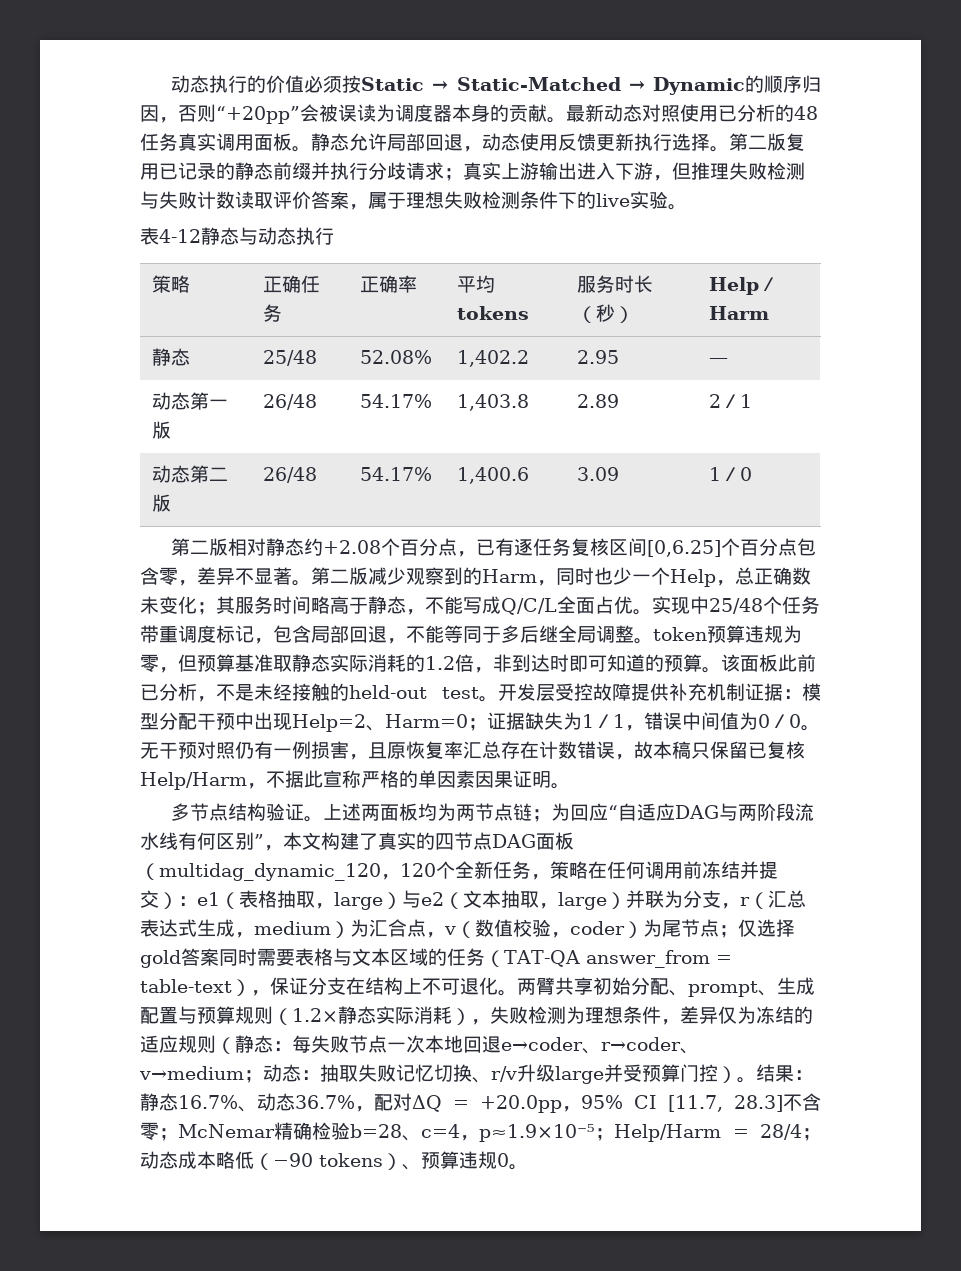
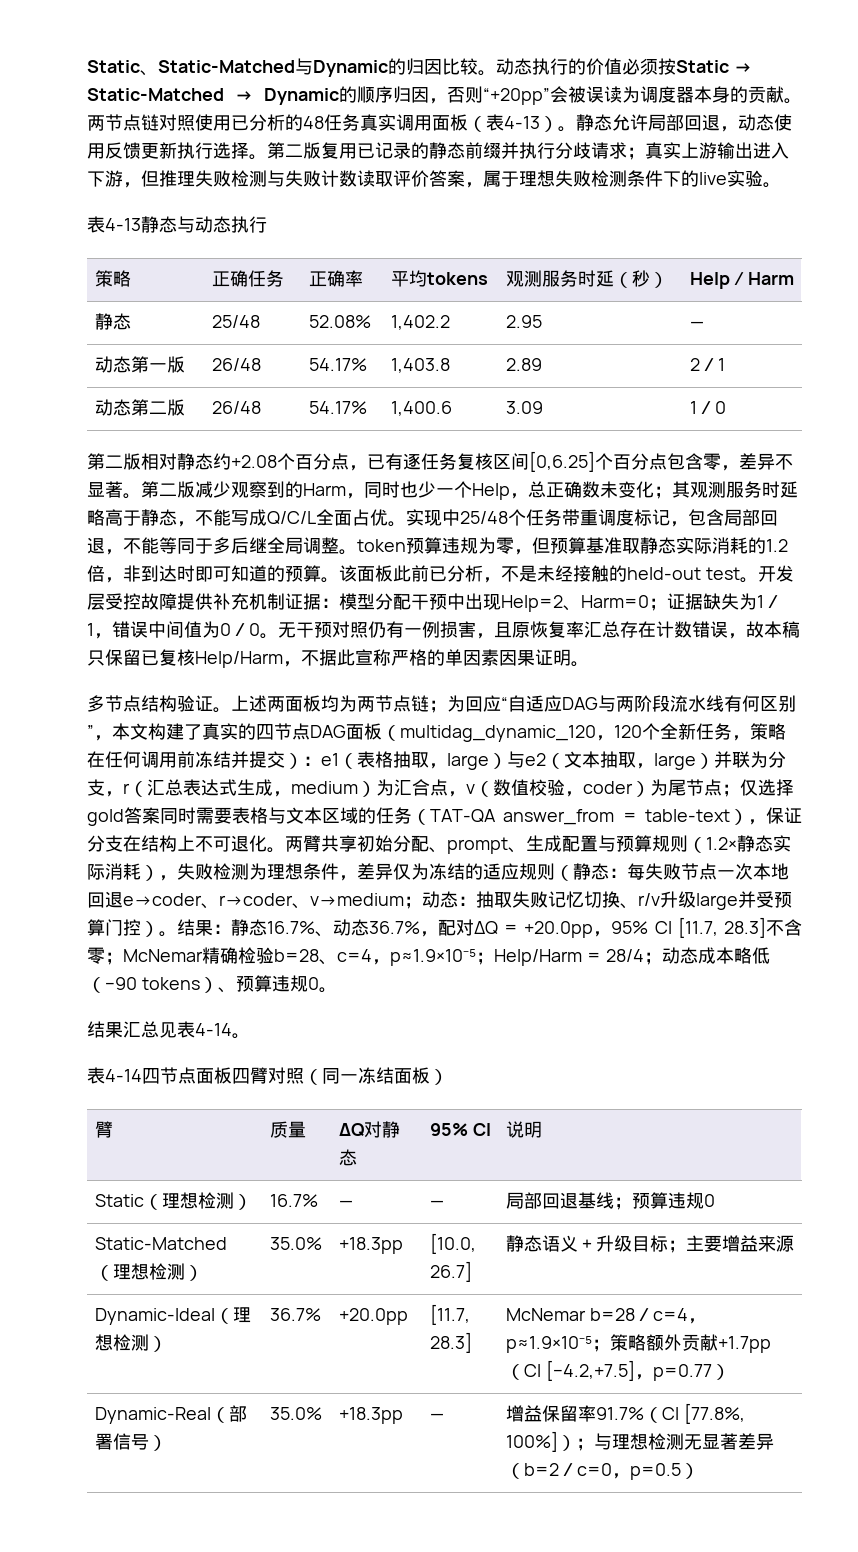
+ Static、Static-Matched与Dynamic的归因比较。
- 最新动态对照使用已分析的48任务真实调用面板。
+ 两节点链对照使用已分析的48任务真实调用面板（表4-13）。
- 表4-12静态与动态执行
+ 表4-13静态与动态执行
- 策略 | 正确任务 | 正确率 | 平均tokens | 服务时长（秒） | Help／Harm
+ 策略 | 正确任务 | 正确率 | 平均tokens | 观测服务时延（秒） | Help／Harm
- 第二版减少观察到的Harm，同时也少一个Help，总正确数未变化；其服务时间略高于静态，不能写成Q/C/L全面占优。
+ 第二版减少观察到的Harm，同时也少一个Help，总正确数未变化；其观测服务时延略高于静态，不能写成Q/C/L全面占优。
+ 结果汇总见表4-14。
+ 表4-14四节点面板四臂对照（同一冻结面板）
+ 臂 | 质量 | ΔQ对静态 | 95% CI | 说明
+ Static（理想检测） | 16.7% | — | — | 局部回退基线；预算违规0
+ Static-Matched（理想检测） | 35.0% | +18.3pp | [10.0, 26.7] | 静态语义＋升级目标；主要增益来源
+ Dynamic-Ideal（理想检测） | 36.7% | +20.0pp | [11.7, 28.3] | McNemar b=28／c=4，p≈1.9×10⁻⁵；策略额外贡献+1.7pp（CI [−4.2,+7.5]，p=0.77）
+ Dynamic-Real（部署信号） | 35.0% | +18.3pp | — | 增益保留率91.7%（CI [77.8%, 100%]）；与理想检测无显著差异（b=2／c=0，p=0.5）

